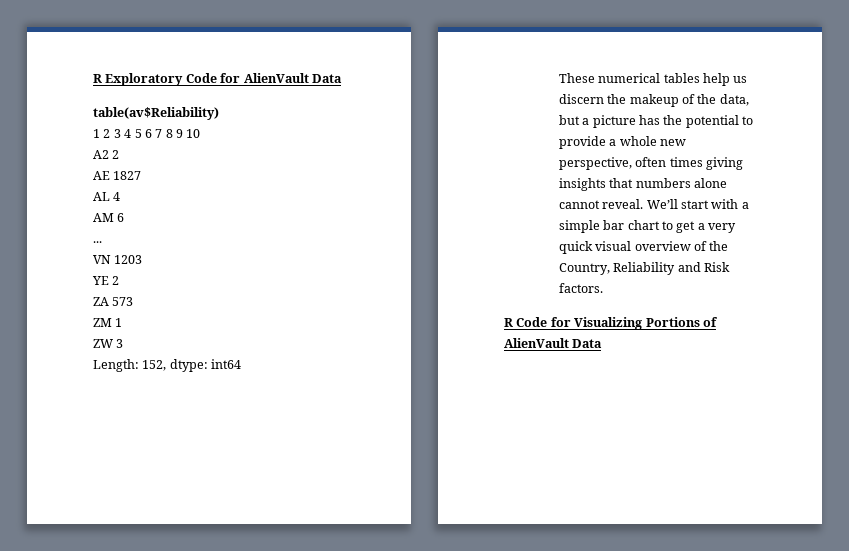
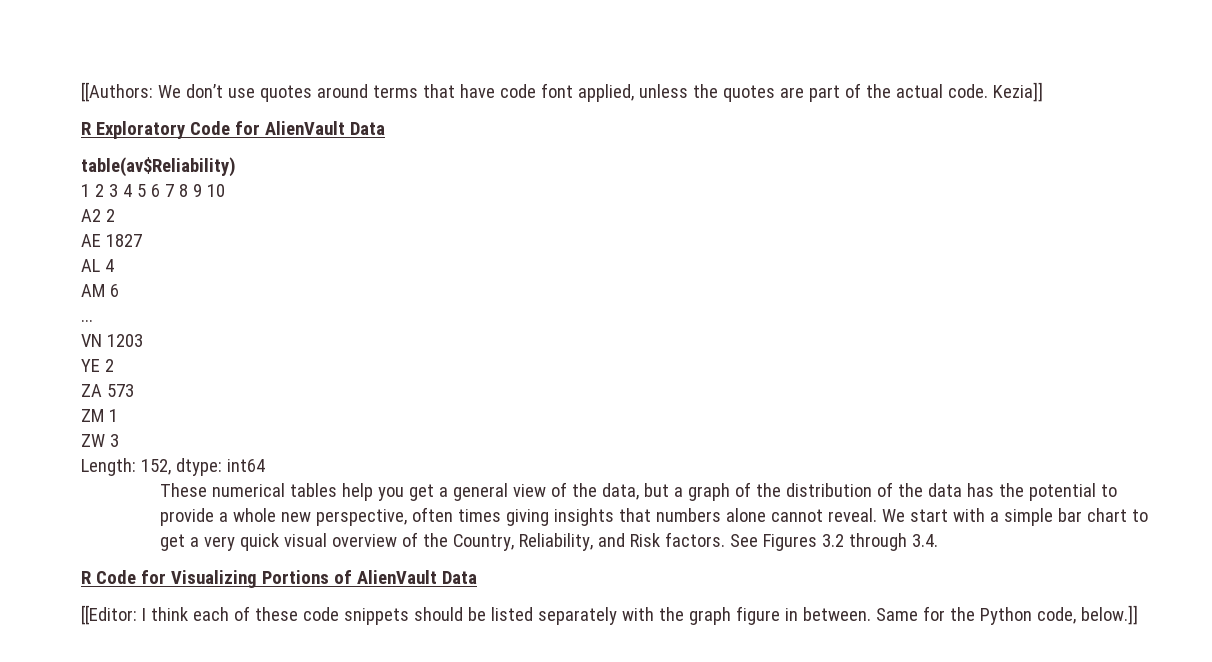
+ [[Authors: We don’t use quotes around terms that have code font applied, unless the quotes are part of the actual code. Kezia]]
- These numerical tables help us discern the makeup of the data, but a picture has the potential to provide a whole new perspective, often times giving insights that numbers alone cannot reveal.
+ These numerical tables help you get a general view of the data, but a graph of the distribution of the data has the potential to provide a whole new perspective, often times giving insights that numbers alone cannot reveal.
- We’ll start with a simple bar chart to get a very quick visual overview of the Country, Reliability and Risk factors.
+ We start with a simple bar chart to get a very quick visual overview of the Country, Reliability, and Risk factors. See Figures 3.2 through 3.4.
+ [[Editor: I think each of these code snippets should be listed separately with the graph figure in between. Same for the Python code, below.]]

